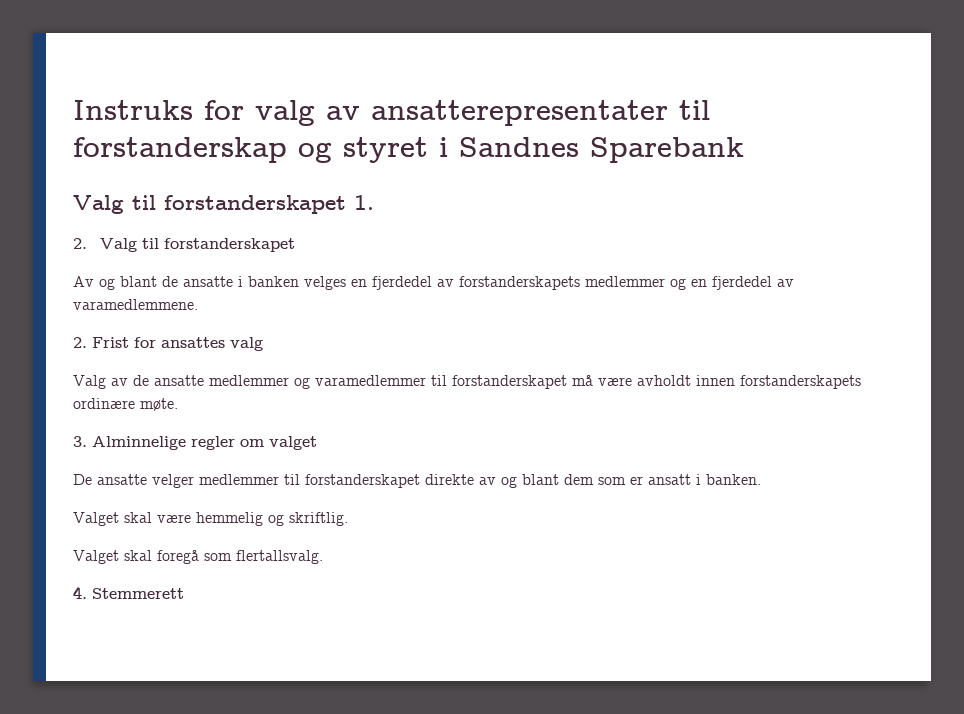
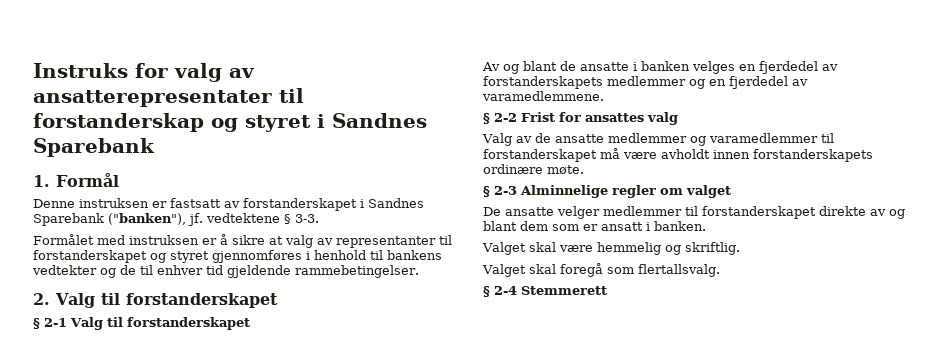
- Valg til forstanderskapet 1.
+ 1. Formål
+ Denne instruksen er fastsatt av forstanderskapet i Sandnes Sparebank ("banken"), jf. vedtektene § 3-3.
+ Formålet med instruksen er å sikre at valg av representanter til forstanderskapet og styret gjennomføres i henhold til bankens vedtekter og de til enhver tid gjeldende rammebetingelser.
  2. Valg til forstanderskapet
+ § 2-1 Valg til forstanderskapet
- 2. Frist for ansattes valg
+ § 2-2 Frist for ansattes valg
- 3. Alminnelige regler om valget
+ § 2-3 Alminnelige regler om valget
- 4. Stemmerett
+ § 2-4 Stemmerett

